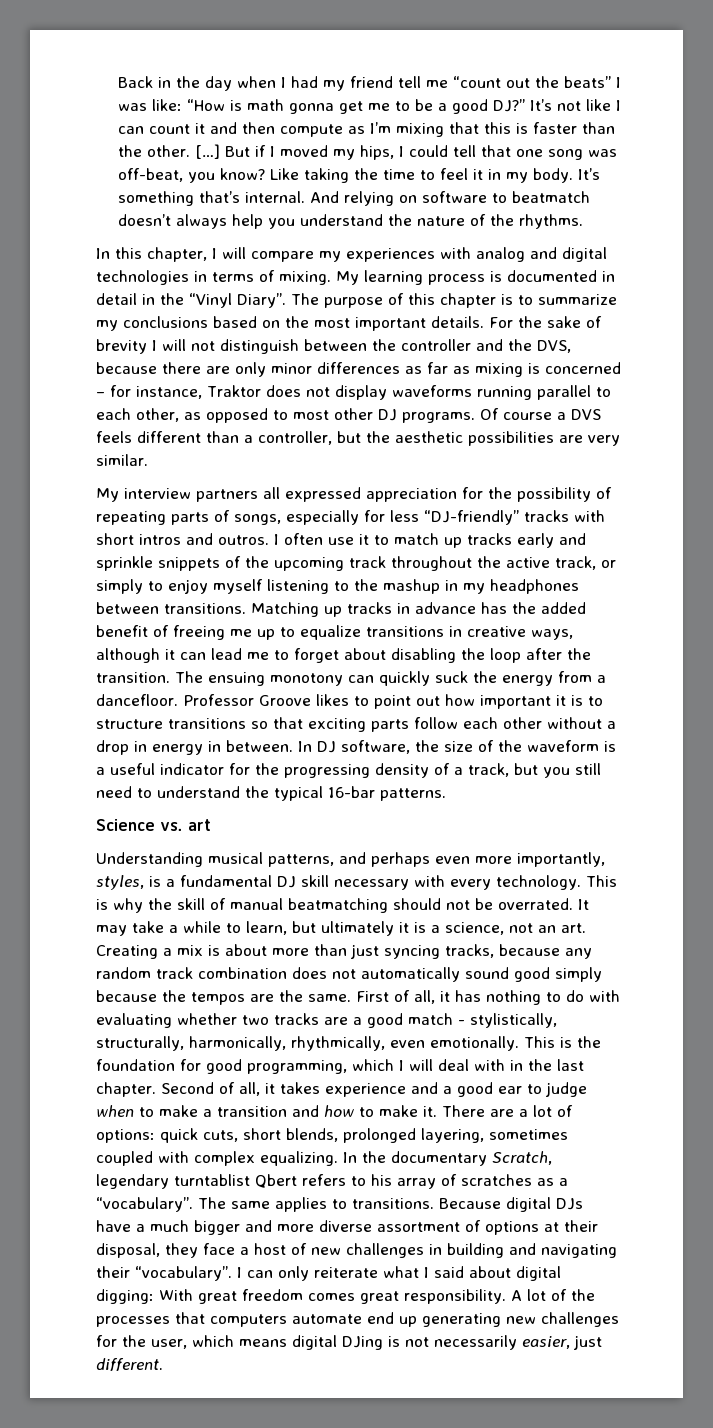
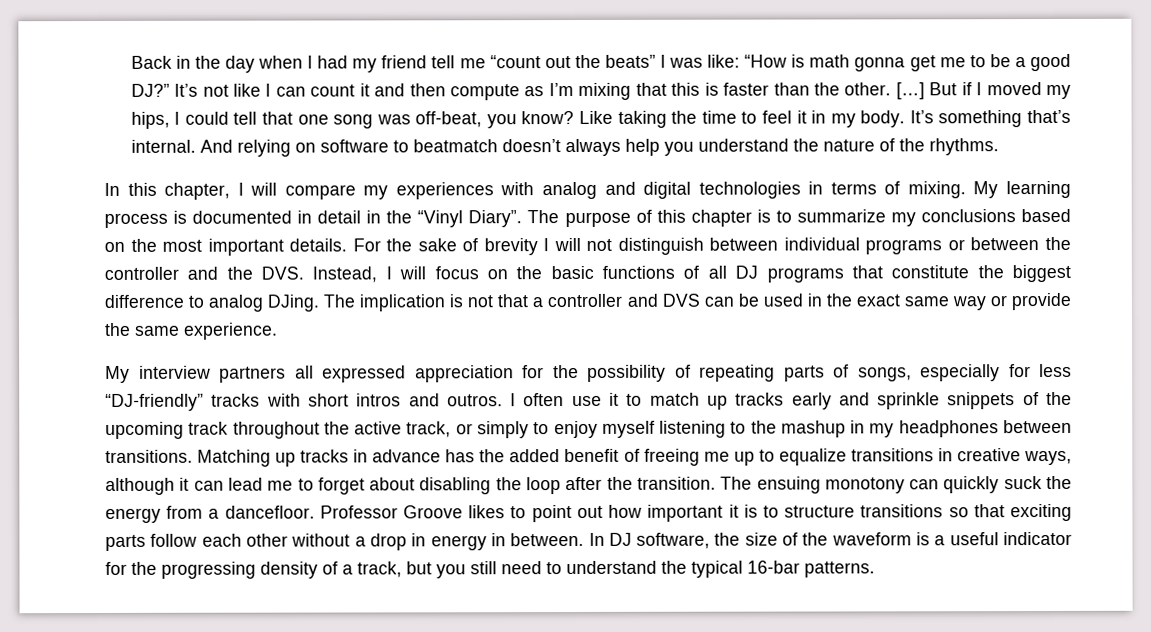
- For the sake of brevity I will not distinguish between the controller and the DVS, because there are only minor differences as far as mixing is concerned – for instance, Traktor does not display waveforms running parallel to each other, as opposed to most other DJ programs. Of course a DVS feels different than a controller, but the aesthetic possibilities are very similar.
+ For the sake of brevity I will not distinguish between individual programs or between the controller and the DVS. Instead, I will focus on the basic functions of all DJ programs that constitute the biggest difference to analog DJing. The implication is not that a controller and DVS can be used in the exact same way or provide the same experience.
- Science vs. art
- Understanding musical patterns, and perhaps even more importantly, styles, is a fundamental DJ skill necessary with every technology. This is why the skill of manual beatmatching should not be overrated. It may take a while to learn, but ultimately it is a science, not an art. Creating a mix is about more than just syncing tracks, because any random track combination does not automatically sound good simply because the tempos are the same. First of all, it has nothing to do with evaluating whether two tracks are a good match - stylistically, structurally, harmonically, rhythmically, even emotionally. This is the foundation for good programming, which I will deal with in the last chapter. Second of all, it takes experience and a good ear to judge when to make a transition and how to make it. There are a lot of options: quick cuts, short blends, prolonged layering, sometimes coupled with complex equalizing. In the documentary Scratch, legendary turntablist Qbert refers to his array of scratches as a “vocabulary”. The same applies to transitions. Because digital DJs have a much bigger and more diverse assortment of options at their disposal, they face a host of new challenges in building and navigating their “vocabulary”. I can only reiterate what I said about digital digging: With great freedom comes great responsibility. A lot of the processes that computers automate end up generating new challenges for the user, which means digital DJing is not necessarily easier, just different.

